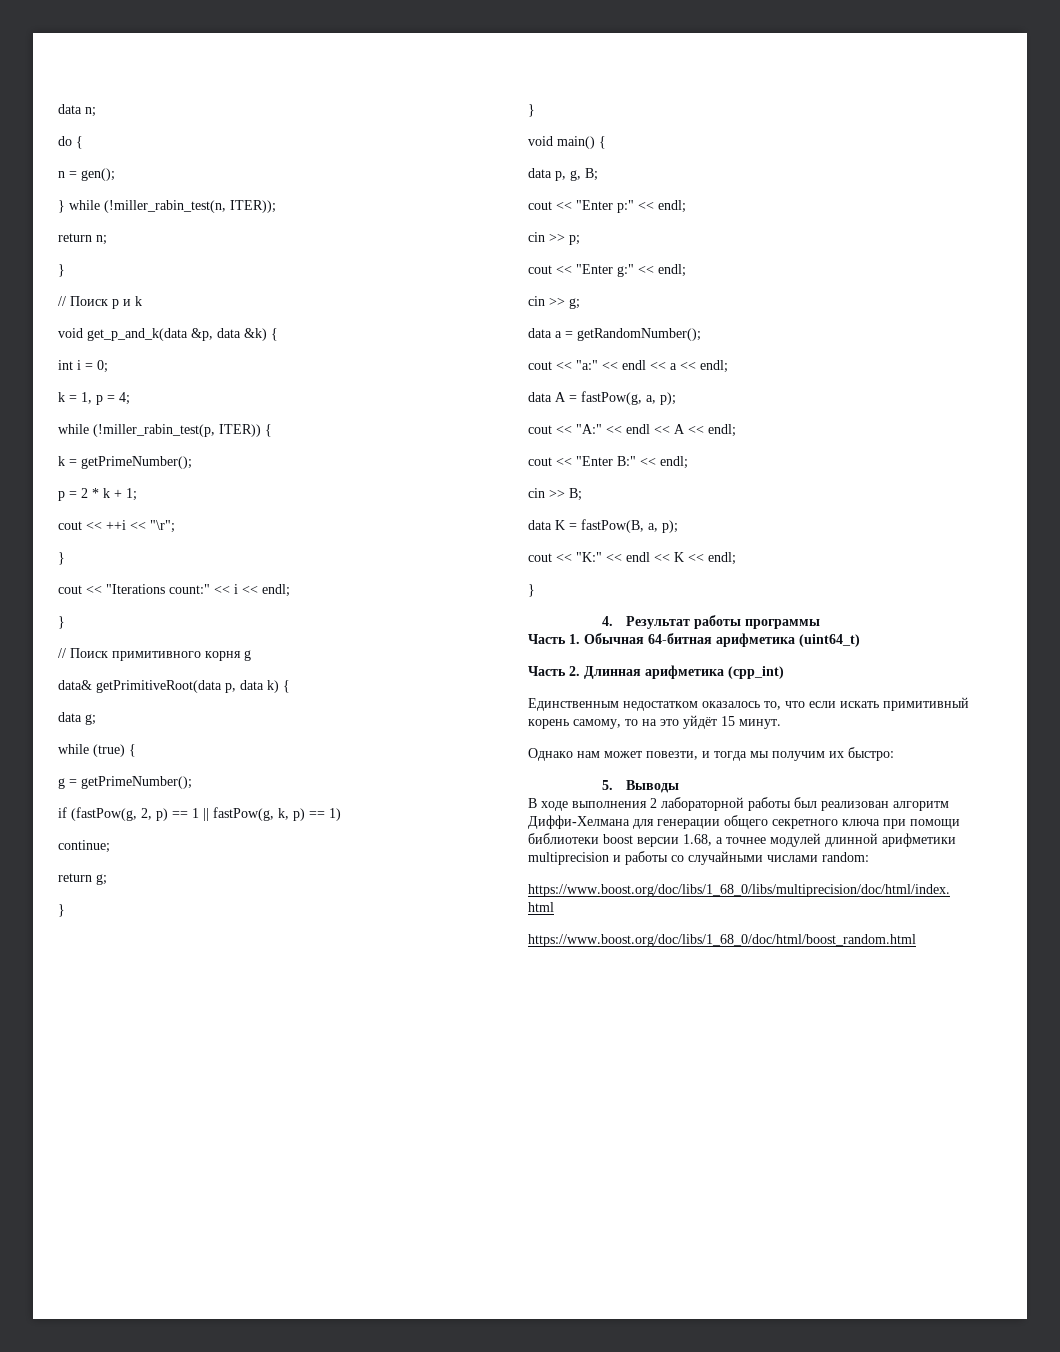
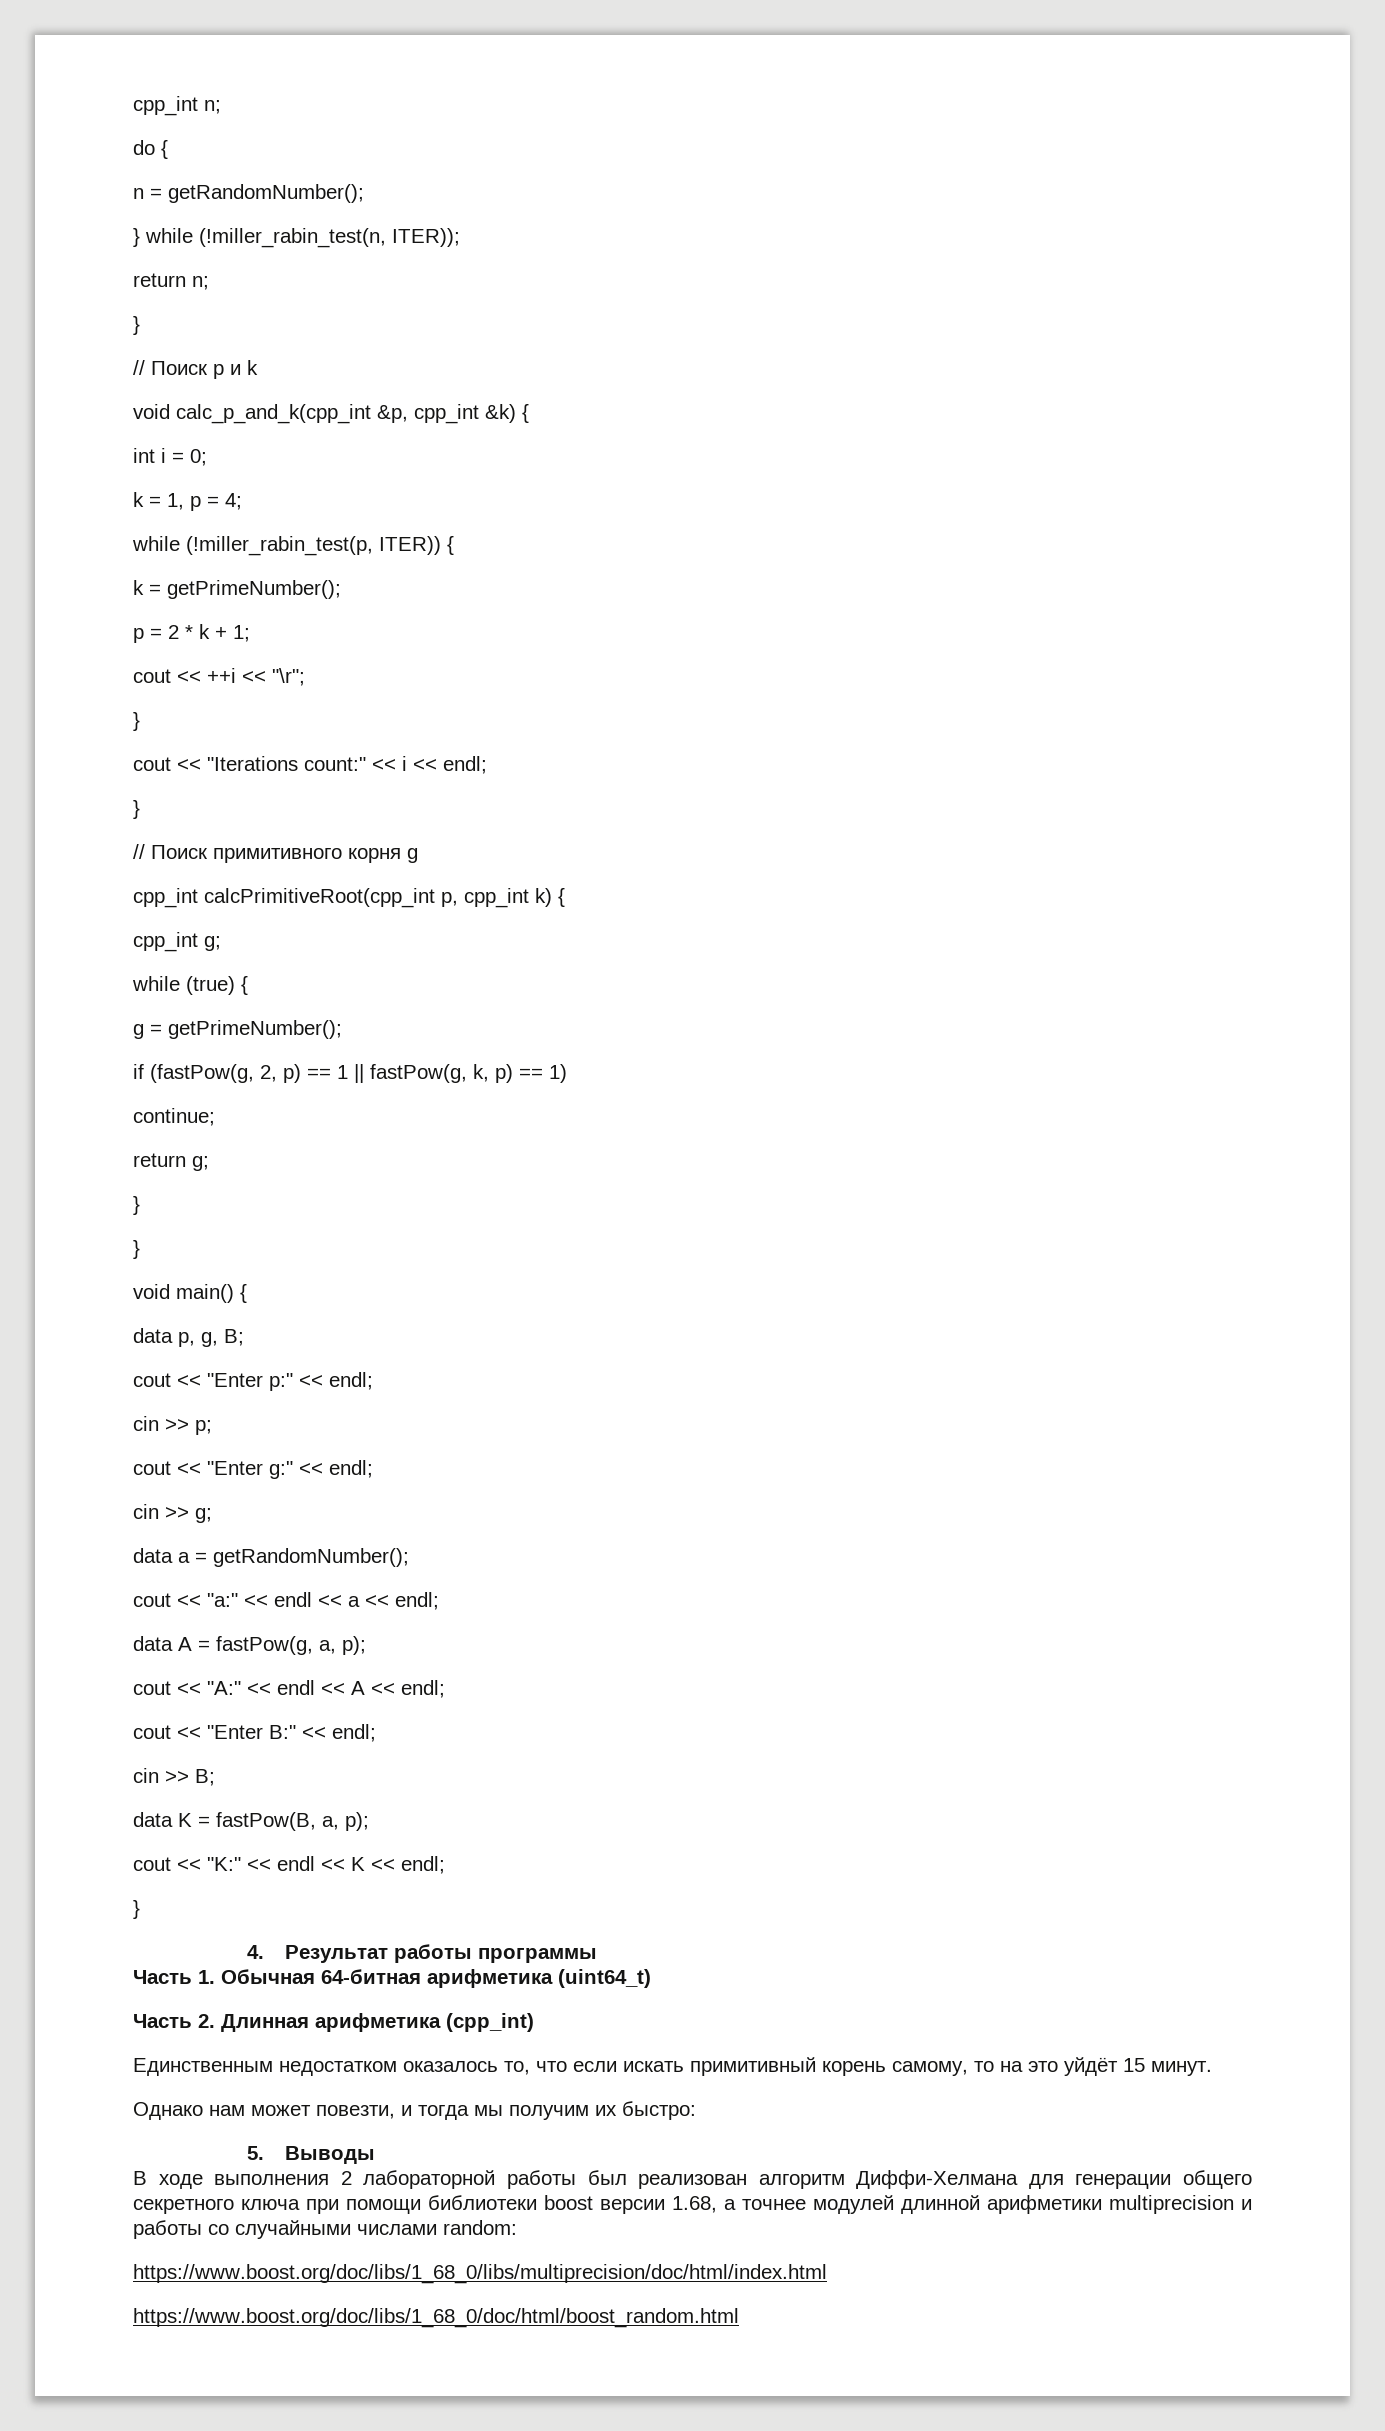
- data n;
+ cpp_int n;
- n = gen();
+ n = getRandomNumber();
- void get_p_and_k(data &p, data &k) {
+ void calc_p_and_k(cpp_int &p, cpp_int &k) {
- data& getPrimitiveRoot(data p, data k) {
+ cpp_int calcPrimitiveRoot(cpp_int p, cpp_int k) {
- data g;
+ cpp_int g;

